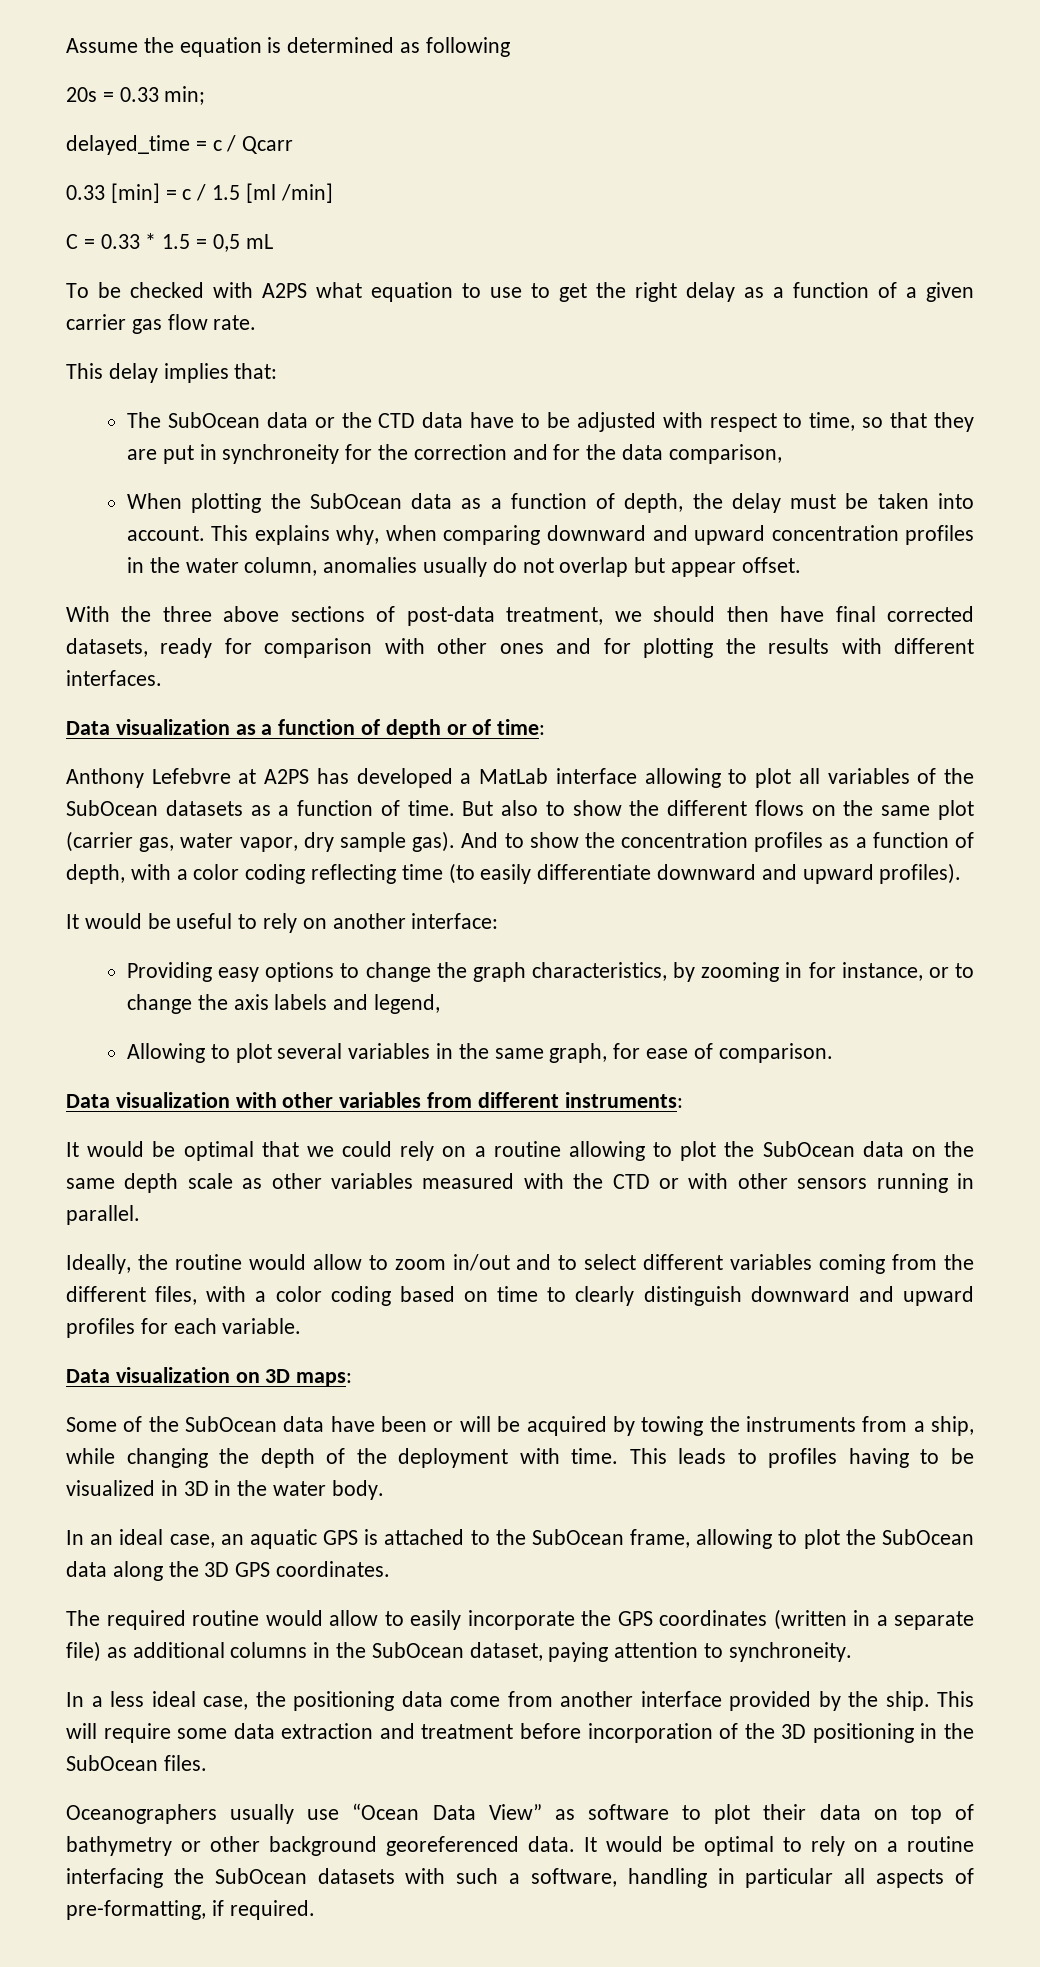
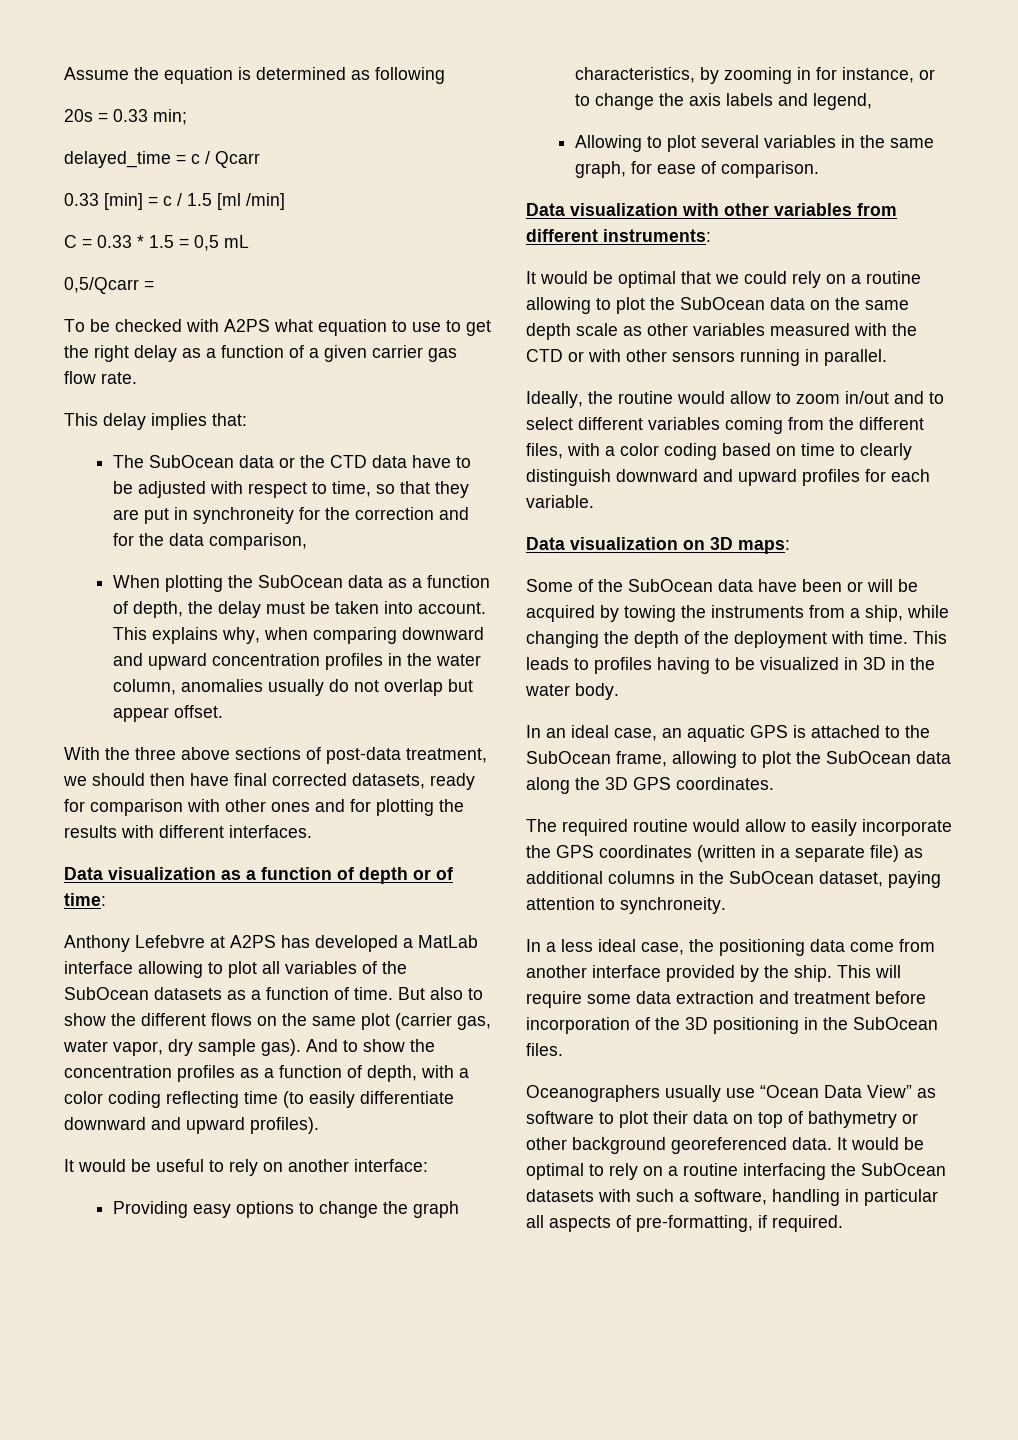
+ 0,5/Qcarr =

